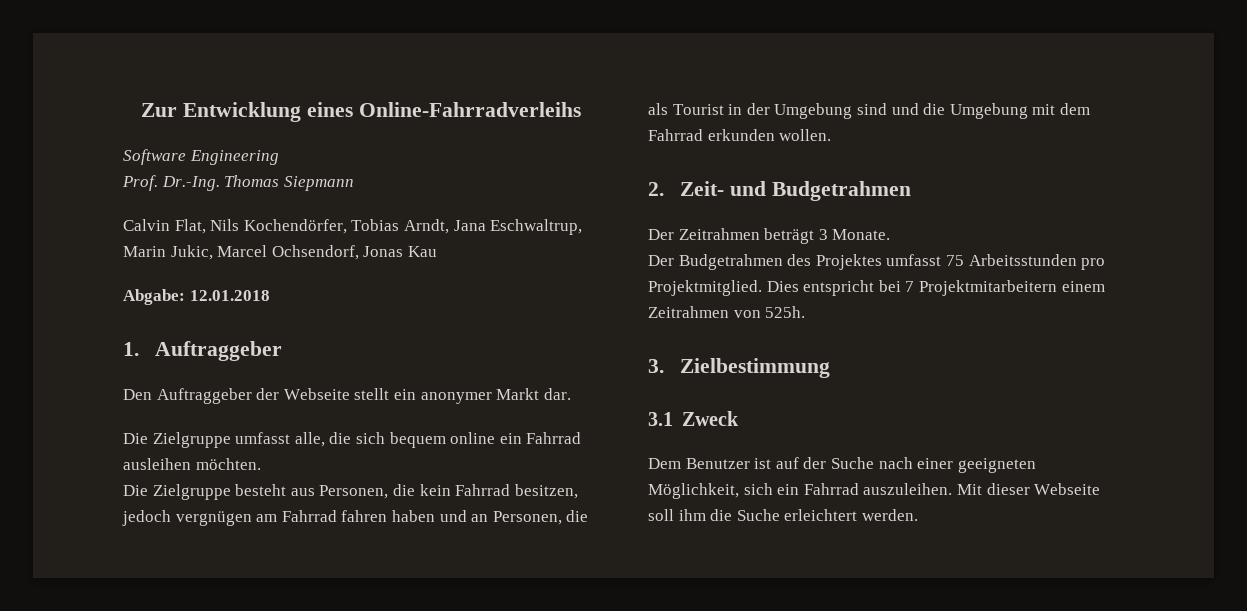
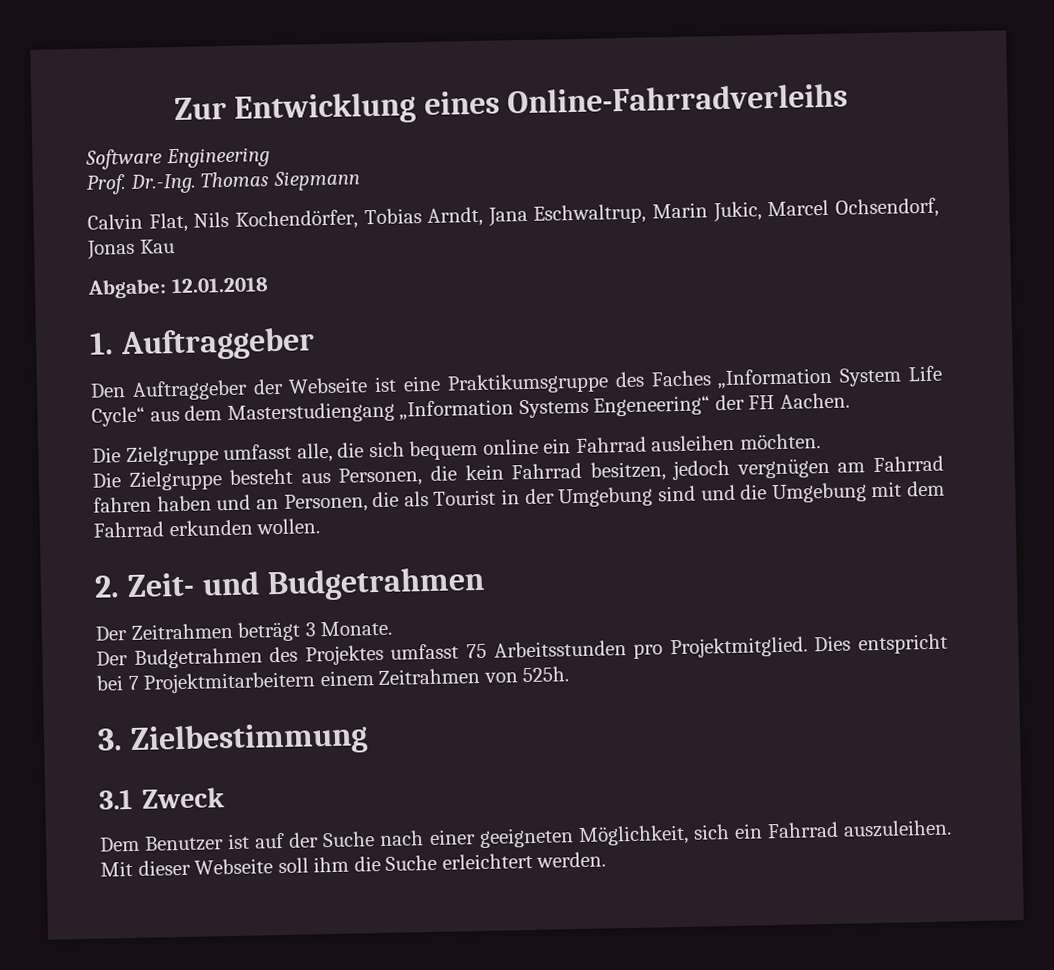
- Den Auftraggeber der Webseite stellt ein anonymer Markt dar.
+ Den Auftraggeber der Webseite ist eine Praktikumsgruppe des Faches „Information System Life Cycle“ aus dem Masterstudiengang „Information Systems Engeneering“ der FH Aachen.

